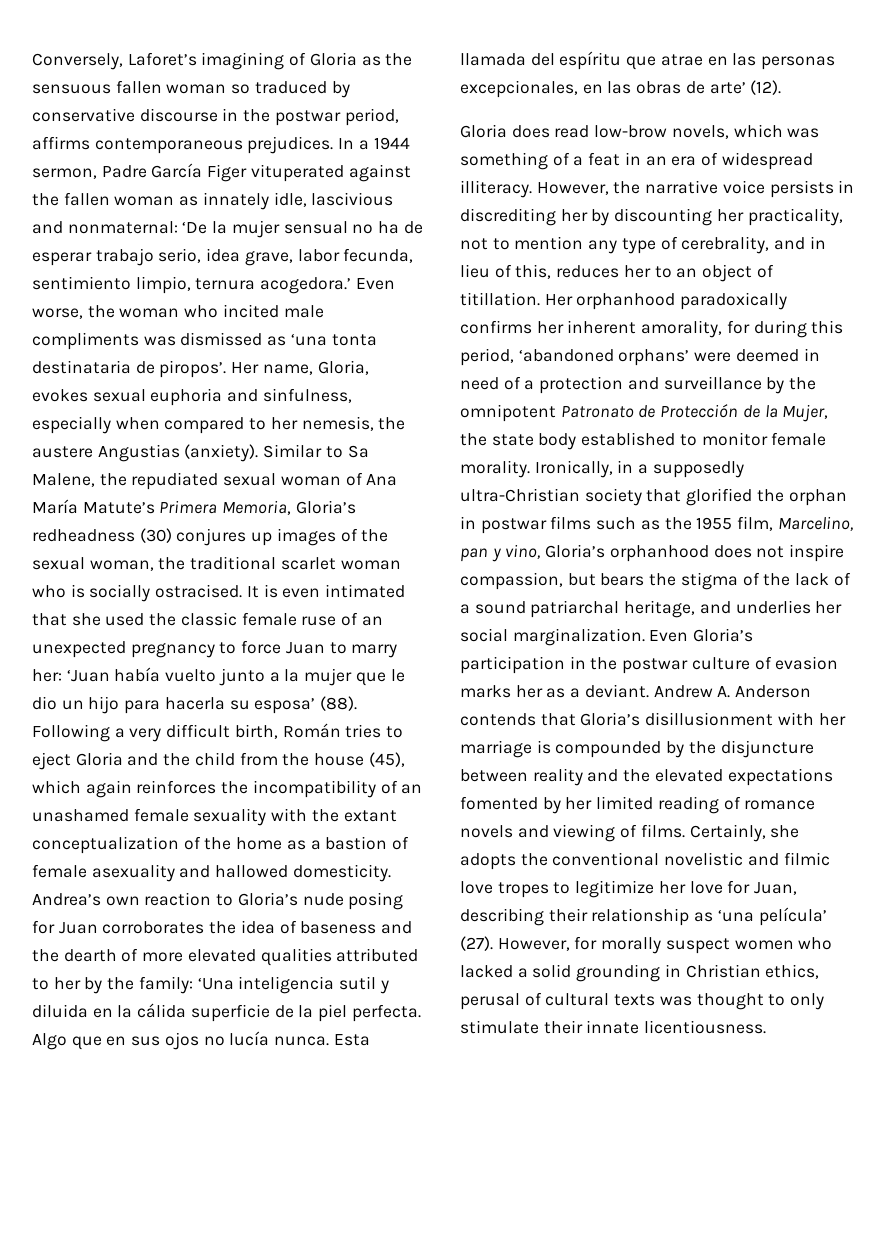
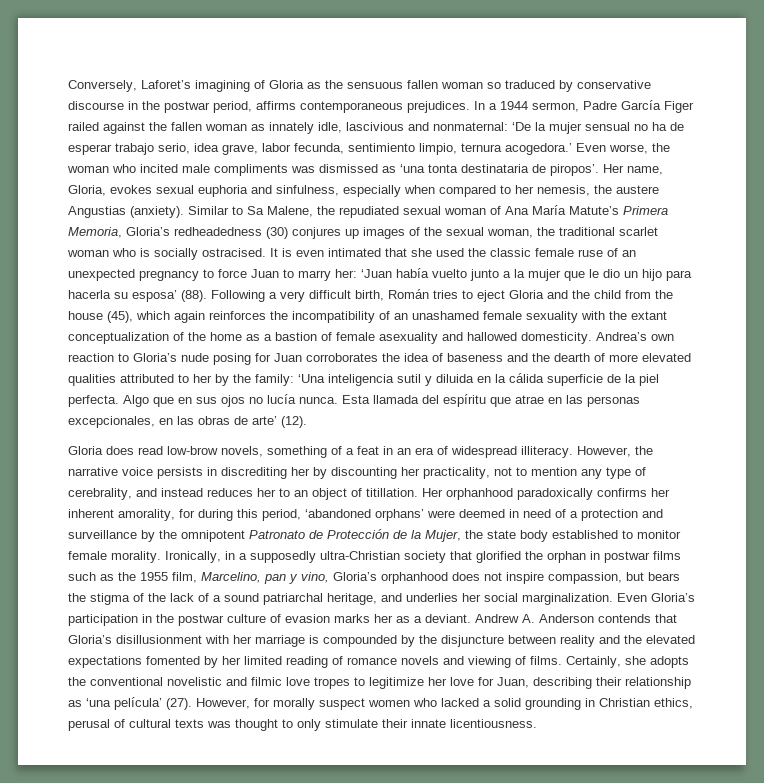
- In a 1944 sermon, Padre García Figer vituperated against the fallen woman as innately idle, lascivious and nonmaternal: ‘De la mujer sensual no ha de esperar trabajo serio, idea grave, labor fecunda, sentimiento limpio, ternura acogedora.’
+ In a 1944 sermon, Padre García Figer railed against the fallen woman as innately idle, lascivious and nonmaternal: ‘De la mujer sensual no ha de esperar trabajo serio, idea grave, labor fecunda, sentimiento limpio, ternura acogedora.’
- Similar to Sa Malene, the repudiated sexual woman of Ana María Matute’s Primera Memoria, Gloria’s redheadness (30) conjures up images of the sexual woman, the traditional scarlet woman who is socially ostracised.
+ Similar to Sa Malene, the repudiated sexual woman of Ana María Matute’s Primera Memoria, Gloria’s redheadedness (30) conjures up images of the sexual woman, the traditional scarlet woman who is socially ostracised.
- Gloria does read low-brow novels, which was something of a feat in an era of widespread illiteracy.
+ Gloria does read low-brow novels, something of a feat in an era of widespread illiteracy.
- However, the narrative voice persists in discrediting her by discounting her practicality, not to mention any type of cerebrality, and in lieu of this, reduces her to an object of titillation.
+ However, the narrative voice persists in discrediting her by discounting her practicality, not to mention any type of cerebrality, and instead reduces her to an object of titillation.

